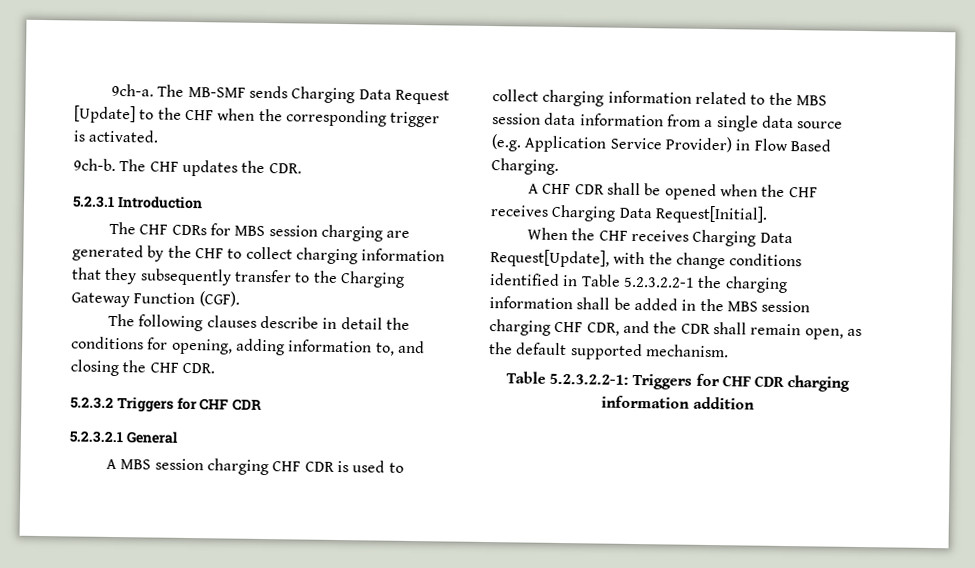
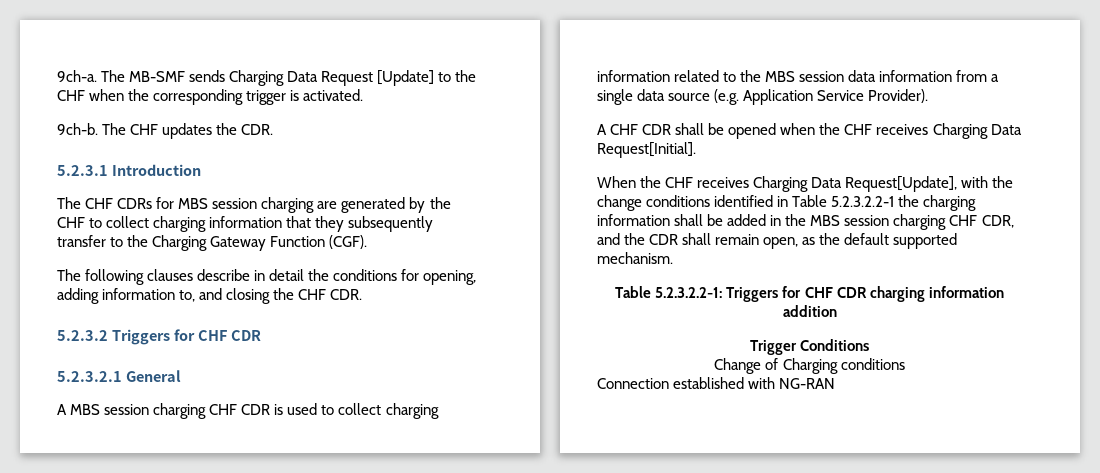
- A MBS session charging CHF CDR is used to collect charging information related to the MBS session data information from a single data source (e.g. Application Service Provider) in Flow Based Charging.
+ A MBS session charging CHF CDR is used to collect charging information related to the MBS session data information from a single data source (e.g. Application Service Provider).
+ Trigger Conditions
+ Change of Charging conditions
+ Connection established with NG-RAN

